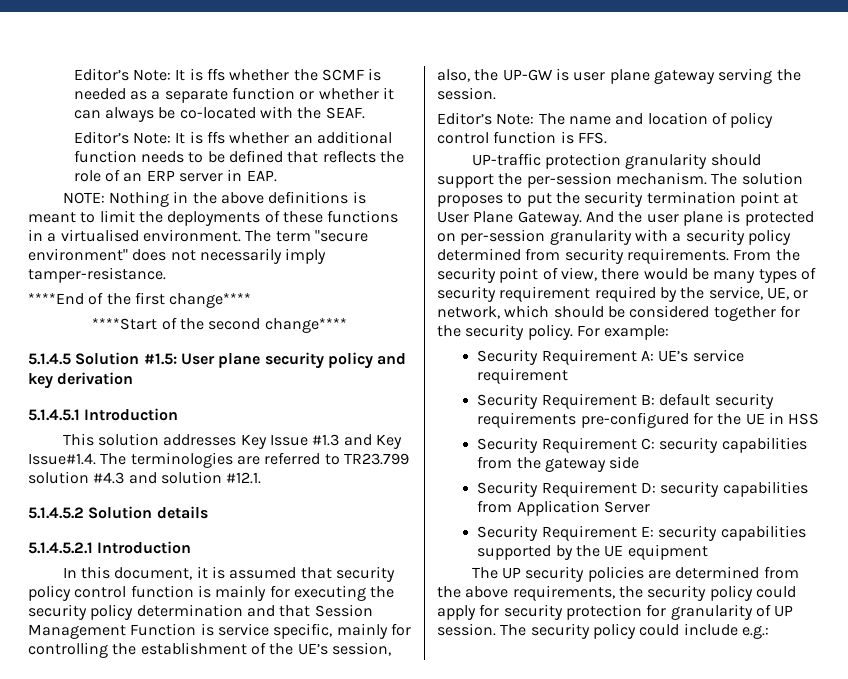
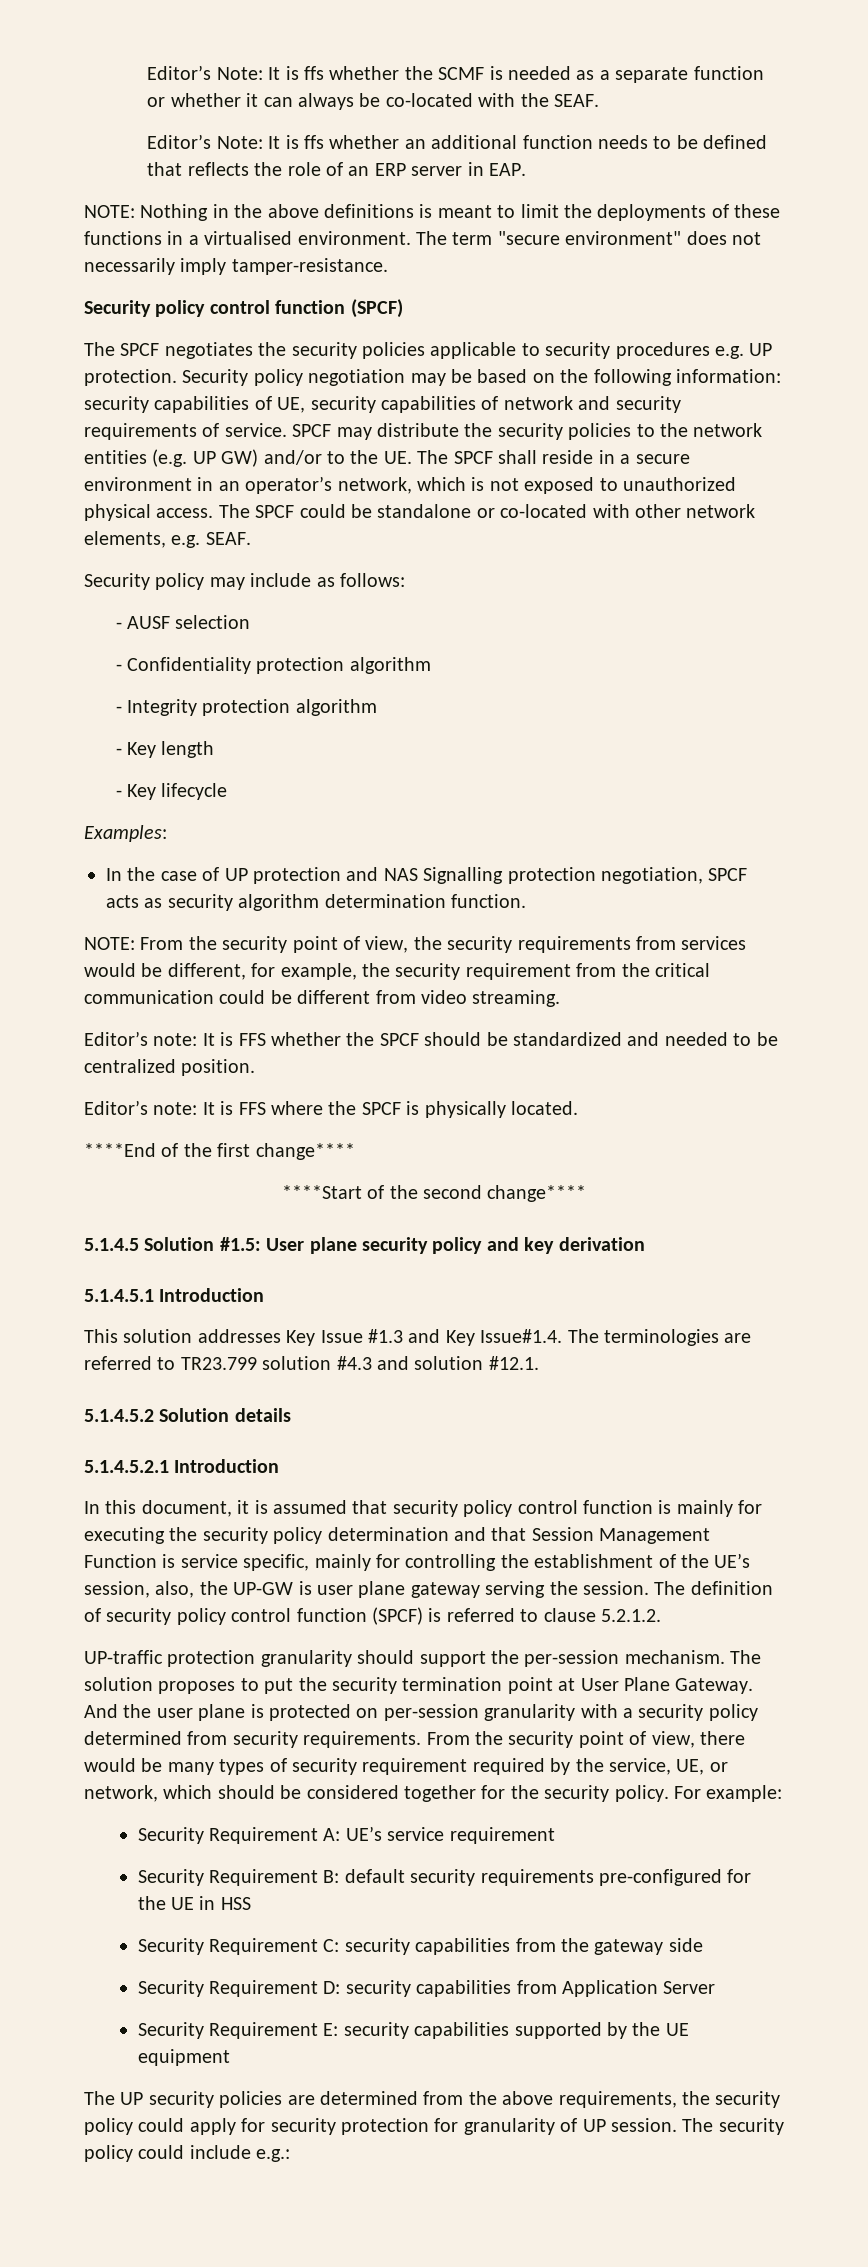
+ Security policy control function (SPCF)
+ The SPCF negotiates the security policies applicable to security procedures e.g. UP protection. Security policy negotiation may be based on the following information: security capabilities of UE, security capabilities of network and security requirements of service. SPCF may distribute the security policies to the network entities (e.g. UP GW) and/or to the UE. The SPCF shall reside in a secure environment in an operator’s network, which is not exposed to unauthorized physical access. The SPCF could be standalone or co-located with other network elements, e.g. SEAF.
+ Security policy may include as follows:
+ - AUSF selection
+ - Confidentiality protection algorithm
+ - Integrity protection algorithm
+ - Key length
+ - Key lifecycle
+ Examples:
+ In the case of UP protection and NAS Signalling protection negotiation, SPCF acts as security algorithm determination function.
+ NOTE: From the security point of view, the security requirements from services would be different, for example, the security requirement from the critical communication could be different from video streaming.
+ Editor’s note: It is FFS whether the SPCF should be standardized and needed to be centralized position.
+ Editor’s note: It is FFS where the SPCF is physically located.
- In this document, it is assumed that security policy control function is mainly for executing the security policy determination and that Session Management Function is service specific, mainly for controlling the establishment of the UE’s session, also, the UP-GW is user plane gateway serving the session.
- Editor’s Note: The name and location of policy control function is FFS.
+ In this document, it is assumed that security policy control function is mainly for executing the security policy determination and that Session Management Function is service specific, mainly for controlling the establishment of the UE’s session, also, the UP-GW is user plane gateway serving the session. The definition of security policy control function (SPCF) is referred to clause 5.2.1.2.

